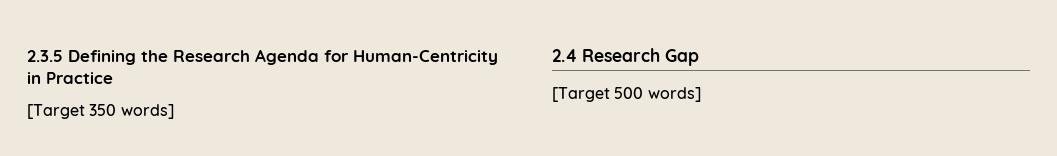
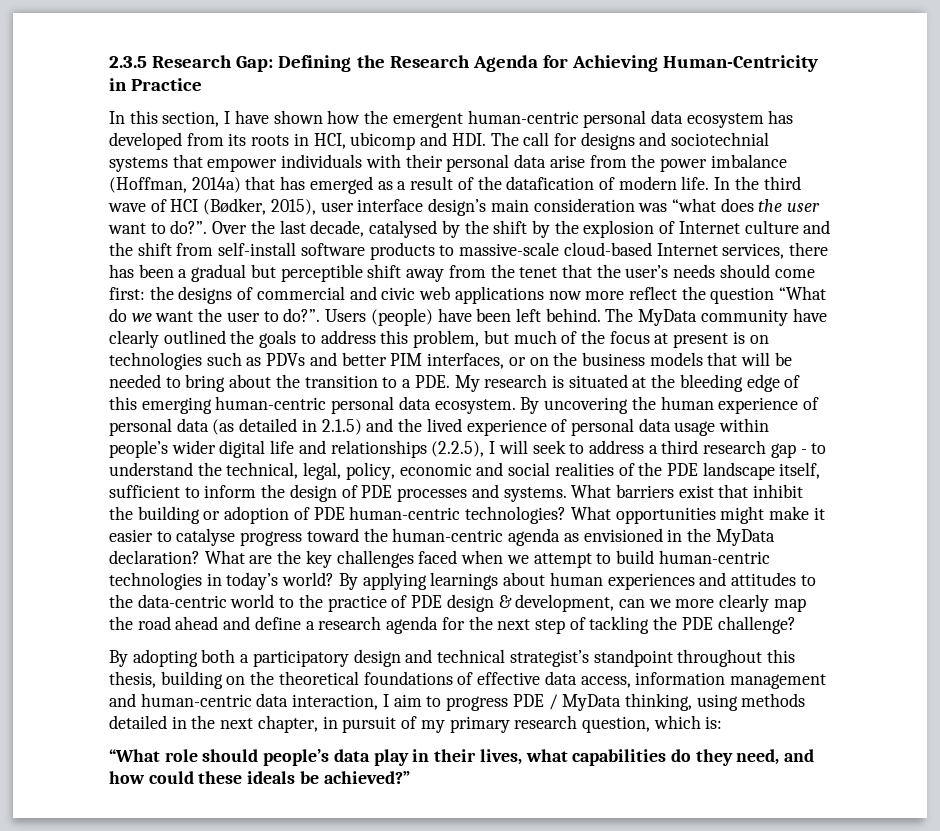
- 2.3.5 Defining the Research Agenda for Human-Centricity in Practice
+ 2.3.5 Research Gap: Defining the Research Agenda for Achieving Human-Centricity in Practice
- [Target 350 words]
- 2.4 Research Gap
- [Target 500 words]
+ In this section, I have shown how the emergent human-centric personal data ecosystem has developed from its roots in HCI, ubicomp and HDI. The call for designs and sociotechnial systems that empower individuals with their personal data arise from the power imbalance (Hoffman, 2014a) that has emerged as a result of the datafication of modern life. In the third wave of HCI (Bødker, 2015), user interface design’s main consideration was “what does the user want to do?”. Over the last decade, catalysed by the shift by the explosion of Internet culture and the shift from self-install software products to massive-scale cloud-based Internet services, there has been a gradual but perceptible shift away from the tenet that the user’s needs should come first: the designs of commercial and civic web applications now more reflect the question “What do we want the user to do?”. Users (people) have been left behind. The MyData community have clearly outlined the goals to address this problem, but much of the focus at present is on technologies such as PDVs and better PIM interfaces, or on the business models that will be needed to bring about the transition to a PDE. My research is situated at the bleeding edge of this emerging human-centric personal data ecosystem. By uncovering the human experience of personal data (as detailed in 2.1.5) and the lived experience of personal data usage within people’s wider digital life and relationships (2.2.5), I will seek to address a third research gap - to understand the technical, legal, policy, economic and social realities of the PDE landscape itself, sufficient to inform the design of PDE processes and systems. What barriers exist that inhibit the building or adoption of PDE human-centric technologies? What opportunities might make it easier to catalyse progress toward the human-centric agenda as envisioned in the MyData declaration? What are the key challenges faced when we attempt to build human-centric technologies in today’s world? By applying learnings about human experiences and attitudes to the data-centric world to the practice of PDE design & development, can we more clearly map the road ahead and define a research agenda for the next step of tackling the PDE challenge?
+ By adopting both a participatory design and technical strategist’s standpoint throughout this thesis, building on the theoretical foundations of effective data access, information management and human-centric data interaction, I aim to progress PDE / MyData thinking, using methods detailed in the next chapter, in pursuit of my primary research question, which is:
+ “What role should people’s data play in their lives, what capabilities do they need, and how could these ideals be achieved?”

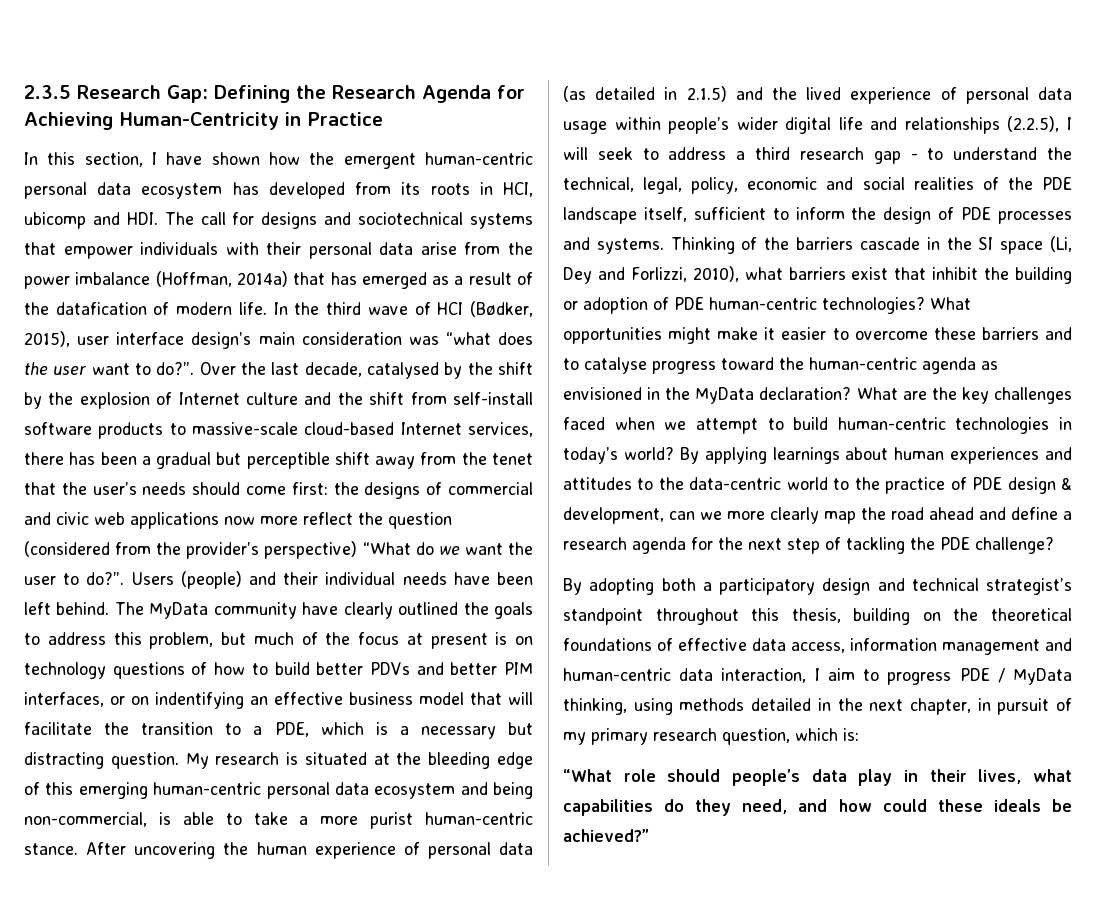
- In this section, I have shown how the emergent human-centric personal data ecosystem has developed from its roots in HCI, ubicomp and HDI. The call for designs and sociotechnial systems that empower individuals with their personal data arise from the power imbalance (Hoffman, 2014a) that has emerged as a result of the datafication of modern life.
+ In this section, I have shown how the emergent human-centric personal data ecosystem has developed from its roots in HCI, ubicomp and HDI. The call for designs and sociotechnical systems that empower individuals with their personal data arise from the power imbalance (Hoffman, 2014a) that has emerged as a result of the datafication of modern life.
- the designs of commercial and civic web applications now more reflect the question “What do we want the user to do?”.
+ the designs of commercial and civic web applications now more reflect the question (considered from the provider’s perspective) “What do we want the user to do?”.
- Users (people) have been left behind.
+ Users (people) and their individual needs have been left behind.
- The MyData community have clearly outlined the goals to address this problem, but much of the focus at present is on technologies such as PDVs and better PIM interfaces, or on the business models that will be needed to bring about the transition to a PDE. My research is situated at the bleeding edge of this emerging human-centric personal data ecosystem. By uncovering the human experience of personal data (as detailed in 2.1.5) and the lived experience of personal data usage within people’s wider digital life and relationships (2.2.5), I will seek to address a third research gap - to understand the technical, legal, policy, economic and social realities of the PDE landscape itself, sufficient to inform the design of PDE processes and systems.
+ The MyData community have clearly outlined the goals to address this problem, but much of the focus at present is on technology questions of how to build better PDVs and better PIM interfaces, or on indentifying an effective business model that will facilitate the transition to a PDE, which is a necessary but distracting question. My research is situated at the bleeding edge of this emerging human-centric personal data ecosystem and being non-commercial, is able to take a more purist human-centric stance. After uncovering the human experience of personal data (as detailed in 2.1.5) and the lived experience of personal data usage within people’s wider digital life and relationships (2.2.5), I will seek to address a third research gap - to understand the technical, legal, policy, economic and social realities of the PDE landscape itself, sufficient to inform the design of PDE processes and systems.
- What barriers exist that inhibit the building or adoption of PDE human-centric technologies?
+ Thinking of the barriers cascade in the SI space (Li, Dey and Forlizzi, 2010), what barriers exist that inhibit the building or adoption of PDE human-centric technologies?
- What opportunities might make it easier to catalyse progress toward the human-centric agenda as envisioned in the MyData declaration?
+ What opportunities might make it easier to overcome these barriers and to catalyse progress toward the human-centric agenda as envisioned in the MyData declaration?

